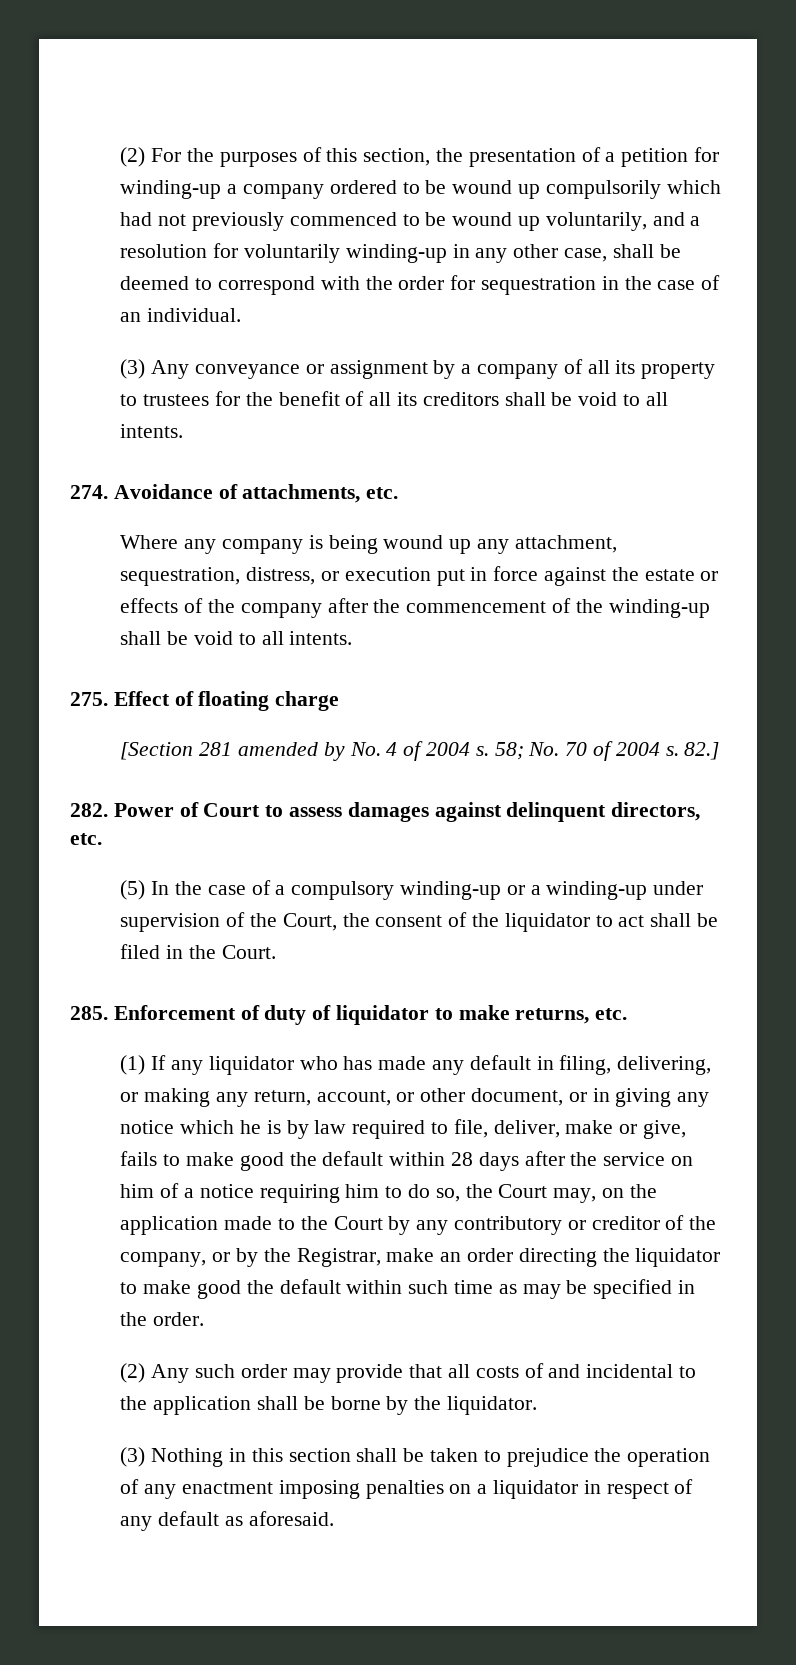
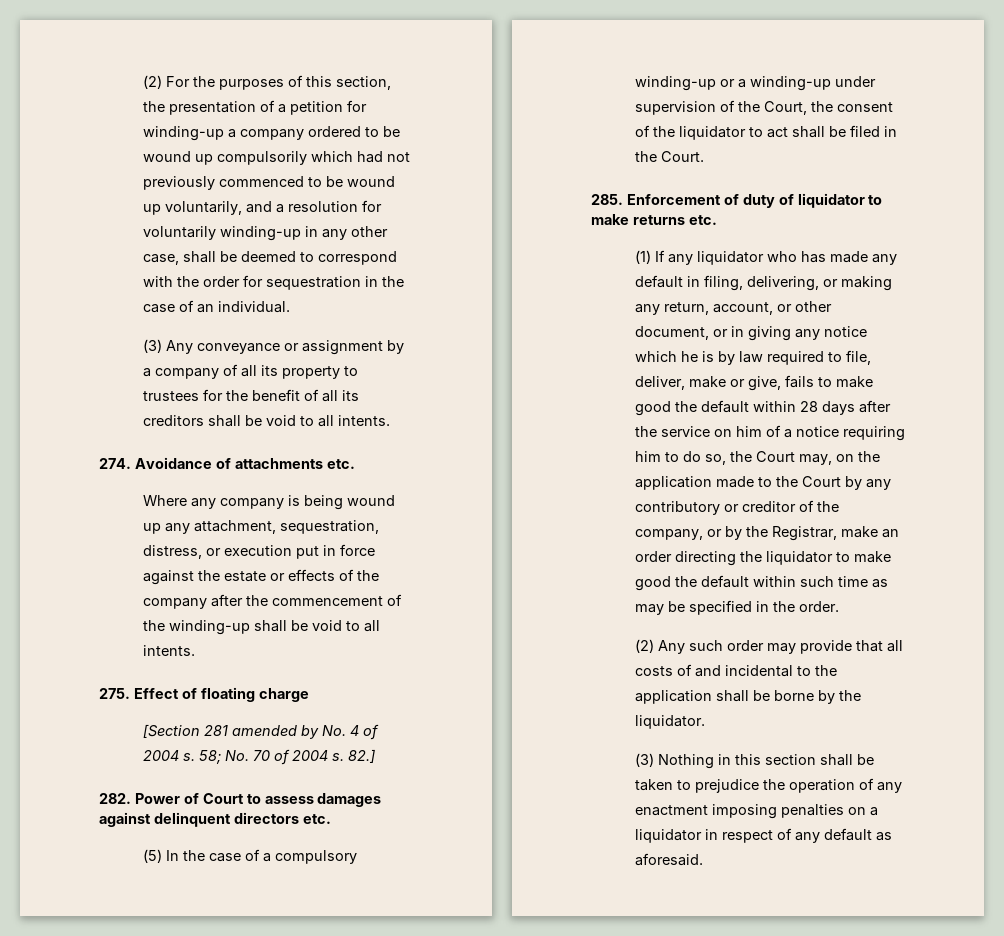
- 274. Avoidance of attachments, etc.
+ 274. Avoidance of attachments etc.
- 282. Power of Court to assess damages against delinquent directors, etc.
+ 282. Power of Court to assess damages against delinquent directors etc.
- 285. Enforcement of duty of liquidator to make returns, etc.
+ 285. Enforcement of duty of liquidator to make returns etc.

